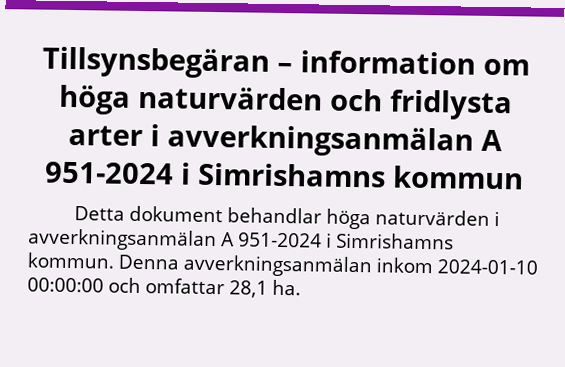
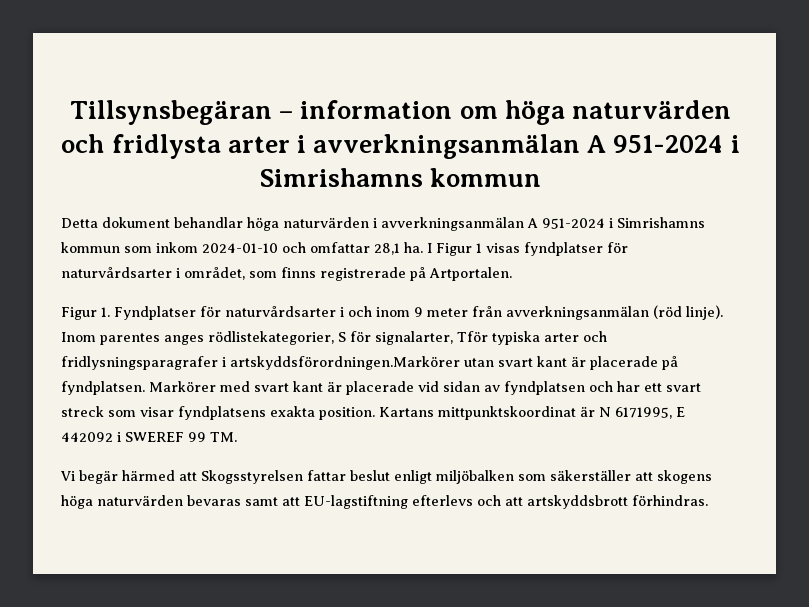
- Detta dokument behandlar höga naturvärden i avverkningsanmälan A 951-2024 i Simrishamns kommun. Denna avverkningsanmälan inkom 2024-01-10 00:00:00 och omfattar 28,1 ha.
+ Detta dokument behandlar höga naturvärden i avverkningsanmälan A 951-2024 i Simrishamns kommun som inkom 2024-01-10 och omfattar 28,1 ha.
+ I Figur 1 visas fyndplatser för naturvårdsarter i området, som finns registrerade på Artportalen.
+ Figur 1. Fyndplatser för naturvårdsarter i och inom 9 meter från avverkningsanmälan (röd linje). Inom parentes anges rödlistekategorier, S för signalarter, Tför typiska arter och fridlysningsparagrafer i artskyddsförordningen.Markörer utan svart kant är placerade på fyndplatsen. Markörer med svart kant är placerade vid sidan av fyndplatsen och har ett svart streck som visar fyndplatsens exakta position. Kartans mittpunktskoordinat är N 6171995, E 442092 i SWEREF 99 TM.
+ Vi begär härmed att Skogsstyrelsen fattar beslut enligt miljöbalken som säkerställer att skogens höga naturvärden bevaras samt att EU-lagstiftning efterlevs och att artskyddsbrott förhindras.

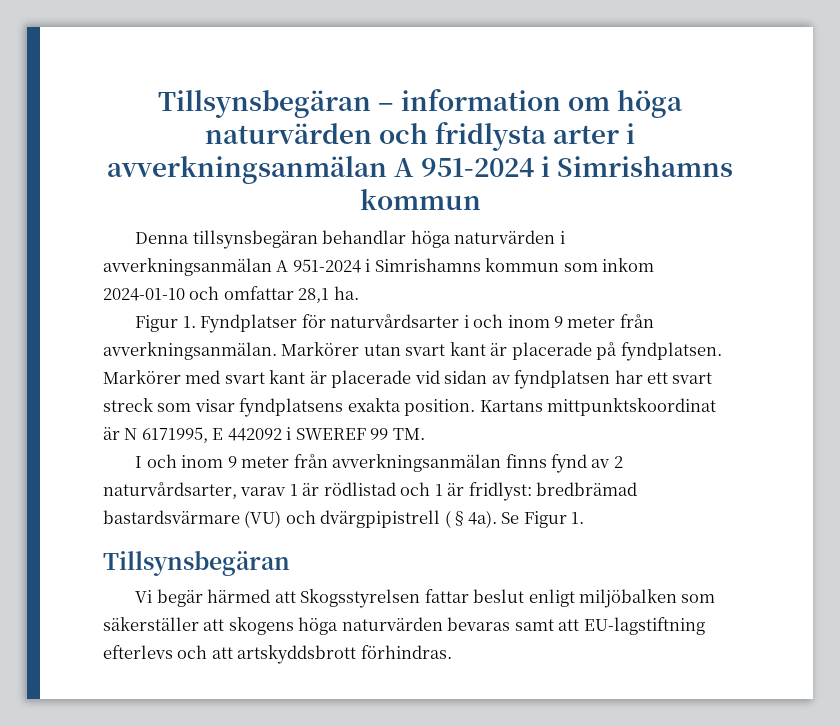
- Detta dokument behandlar höga naturvärden i avverkningsanmälan A 951-2024 i Simrishamns kommun som inkom 2024-01-10 och omfattar 28,1 ha. I Figur 1 visas fyndplatser för naturvårdsarter i området, som finns registrerade på Artportalen.
+ Denna tillsynsbegäran behandlar höga naturvärden i avverkningsanmälan A 951-2024 i Simrishamns kommun som inkom 2024-01-10 och omfattar 28,1 ha.
- Figur 1. Fyndplatser för naturvårdsarter i och inom 9 meter från avverkningsanmälan (röd linje). Inom parentes anges rödlistekategorier, S för signalarter, Tför typiska arter och fridlysningsparagrafer i artskyddsförordningen.Markörer utan svart kant är placerade på fyndplatsen.
+ Figur 1. Fyndplatser för naturvårdsarter i och inom 9 meter från avverkningsanmälan. Markörer utan svart kant är placerade på fyndplatsen.
- Markörer med svart kant är placerade vid sidan av fyndplatsen och har ett svart streck som visar fyndplatsens exakta position.
+ Markörer med svart kant är placerade vid sidan av fyndplatsen har ett svart streck som visar fyndplatsens exakta position.
+ I och inom 9 meter från avverkningsanmälan finns fynd av 2 naturvårdsarter, varav 1 är rödlistad och 1 är fridlyst: bredbrämad bastardsvärmare (VU) och dvärgpipistrell (§4a). Se Figur 1.
+ Tillsynsbegäran

